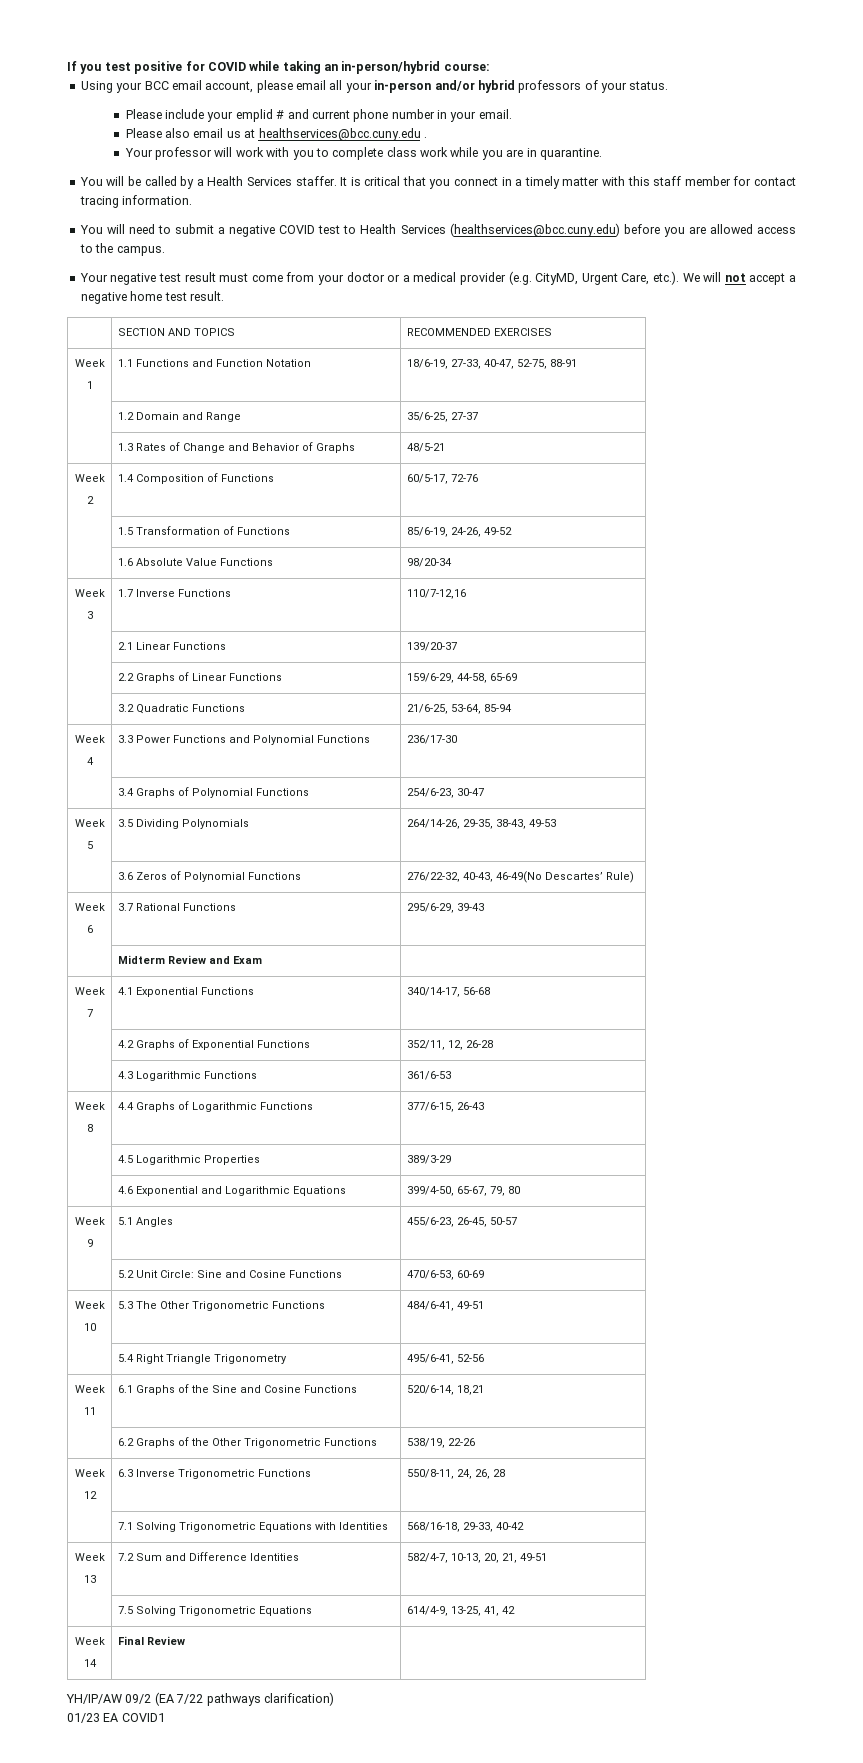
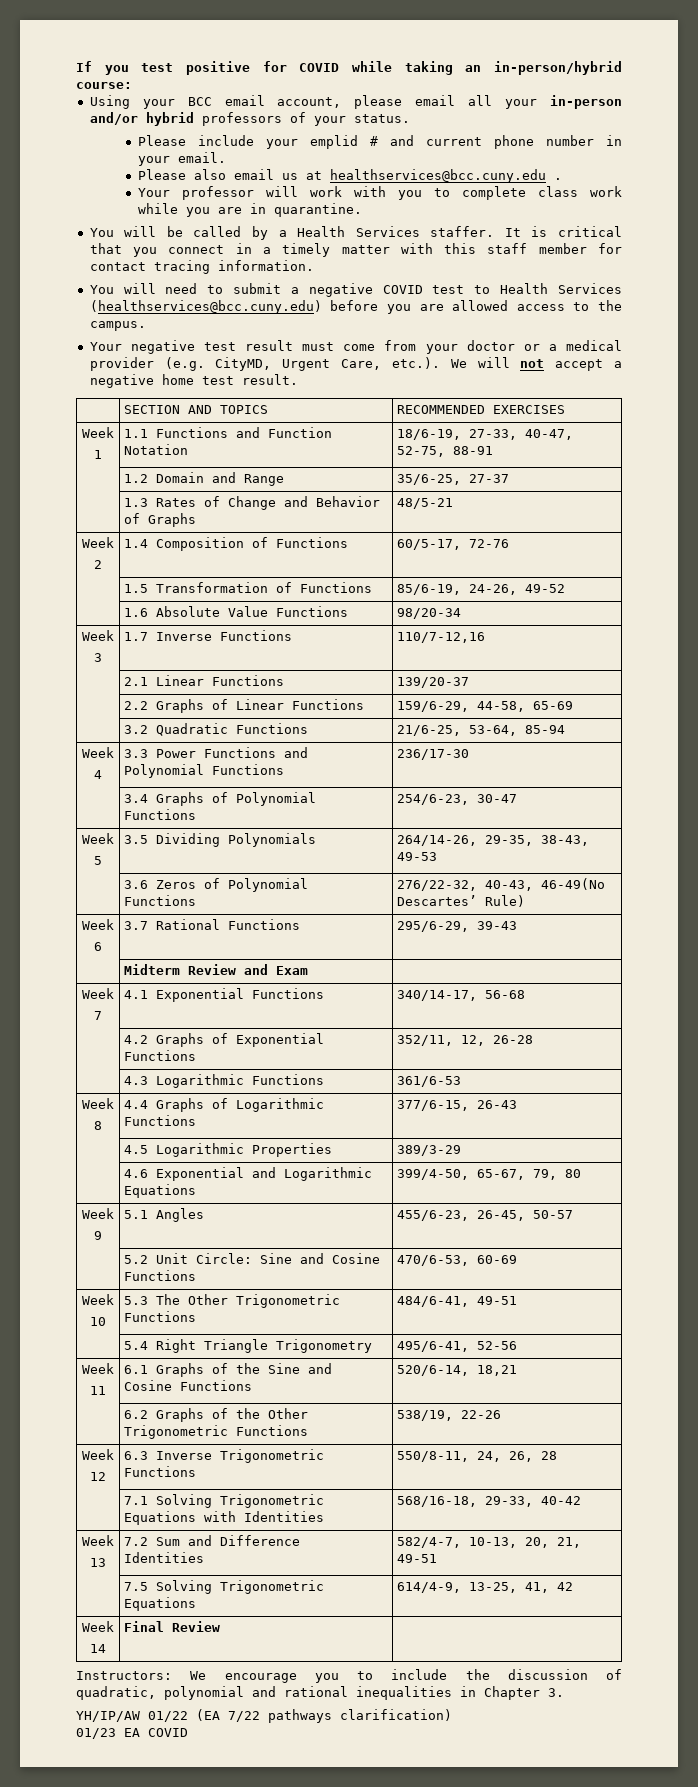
+ Instructors: We encourage you to include the discussion of quadratic, polynomial and rational inequalities in Chapter 3.
- YH/IP/AW 09/2 (EA 7/22 pathways clarification)
+ YH/IP/AW 01/22 (EA 7/22 pathways clarification)
- 01/23 EA COVID1
+ 01/23 EA COVID

